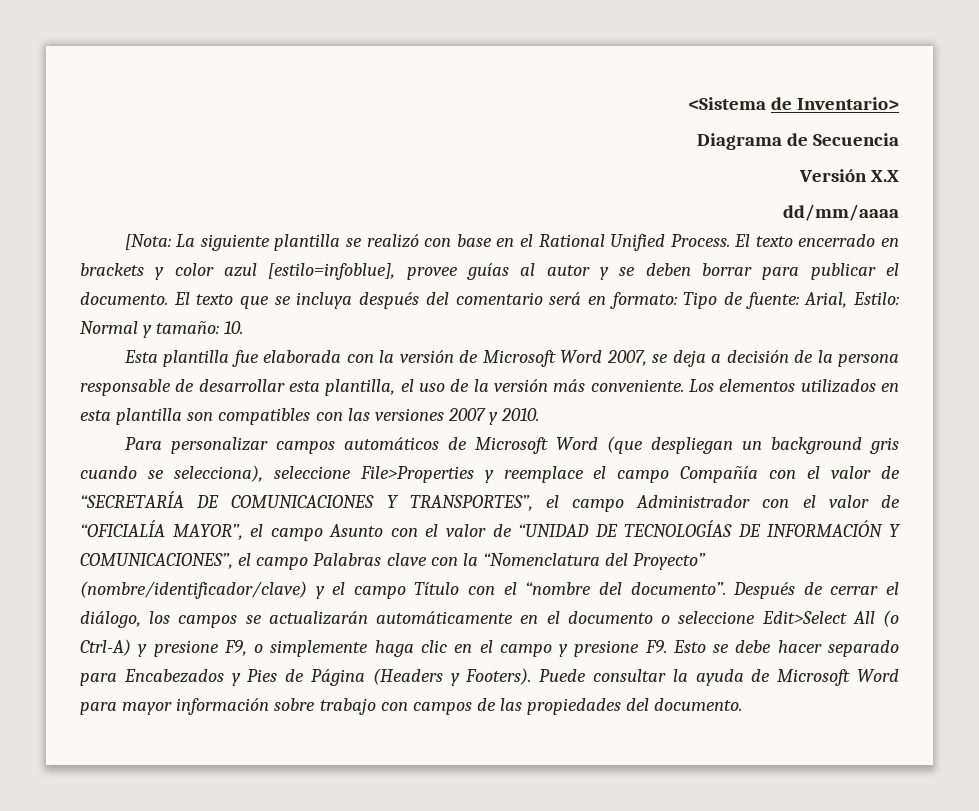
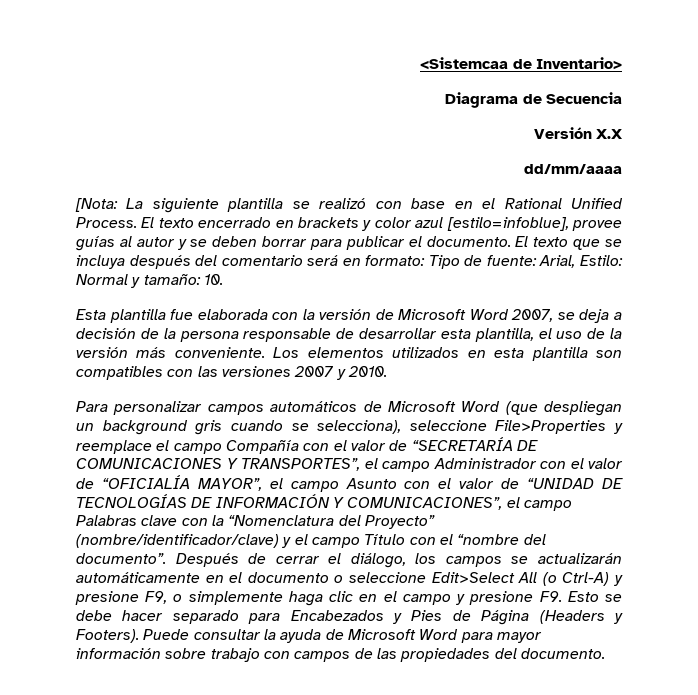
- <Sistema de Inventario>
+ <Sistemcaa de Inventario>

